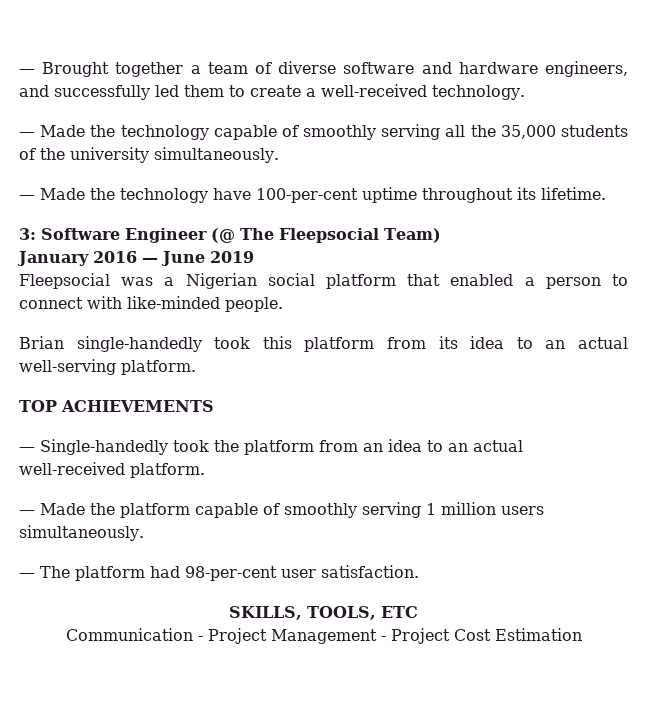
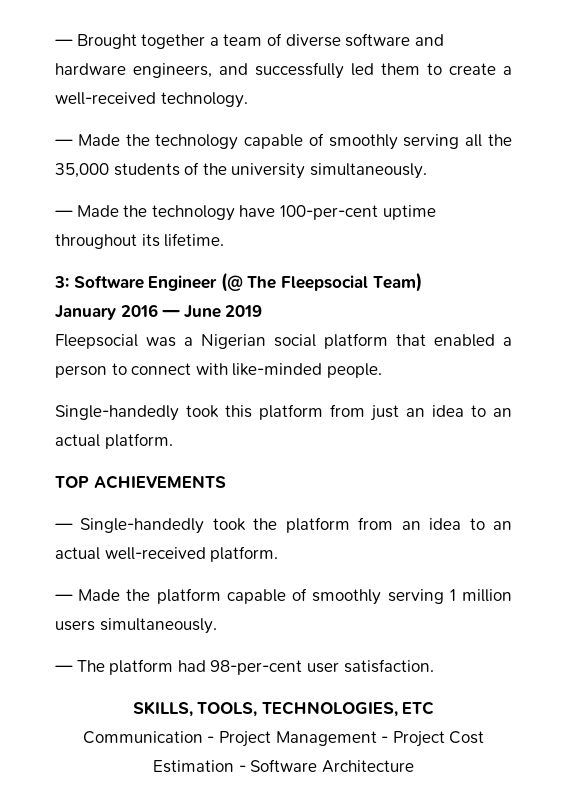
- Brian single-handedly took this platform from its idea to an actual well-serving platform.
+ Single-handedly took this platform from just an idea to an actual platform.
- SKILLS, TOOLS, ETC
+ SKILLS, TOOLS, TECHNOLOGIES, ETC
- Communication - Project Management - Project Cost Estimation
+ Communication - Project Management - Project Cost Estimation - Software Architecture

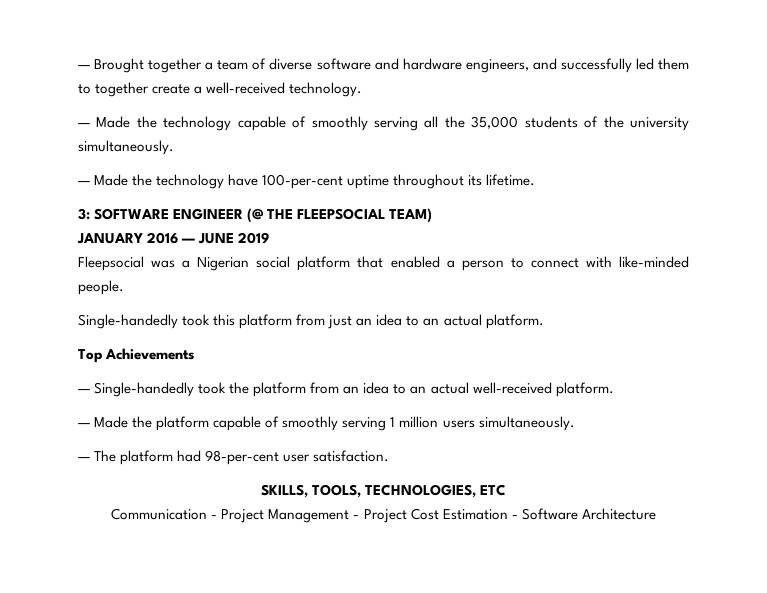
- — Brought together a team of diverse software and hardware engineers, and successfully led them to create a well-received technology.
+ — Brought together a team of diverse software and hardware engineers, and successfully led them to together create a well-received technology.
- 3: Software Engineer (@ The Fleepsocial Team)
- January 2016 — June 2019
+ 3: SOFTWARE ENGINEER (@ THE FLEEPSOCIAL TEAM)
+ JANUARY 2016 — JUNE 2019
- TOP ACHIEVEMENTS
+ Top Achievements

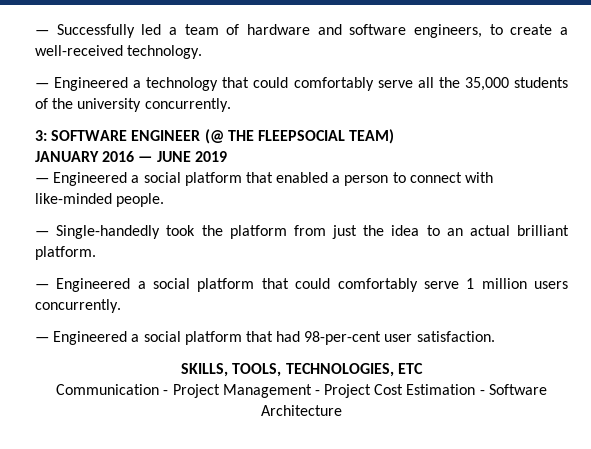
- — Brought together a team of diverse software and hardware engineers, and successfully led them to together create a well-received technology.
+ — Successfully led a team of hardware and software engineers, to create a well-received technology.
- — Made the technology capable of smoothly serving all the 35,000 students of the university simultaneously.
- — Made the technology have 100-per-cent uptime throughout its lifetime.
+ — Engineered a technology that could comfortably serve all the 35,000 students of the university concurrently.
- Fleepsocial was a Nigerian social platform that enabled a person to connect with like-minded people.
+ — Engineered a social platform that enabled a person to connect with like-minded people.
- Single-handedly took this platform from just an idea to an actual platform.
- Top Achievements
- — Single-handedly took the platform from an idea to an actual well-received platform.
+ — Single-handedly took the platform from just the idea to an actual brilliant platform.
- — Made the platform capable of smoothly serving 1 million users simultaneously.
- — The platform had 98-per-cent user satisfaction.
+ — Engineered a social platform that could comfortably serve 1 million users concurrently.
+ — Engineered a social platform that had 98-per-cent user satisfaction.

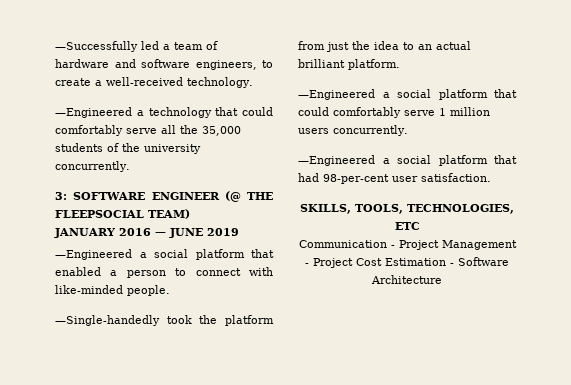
- — Successfully led a team of hardware and software engineers, to create a well-received technology.
+ —Successfully led a team of hardware and software engineers, to create a well-received technology.
- — Engineered a technology that could comfortably serve all the 35,000 students of the university concurrently.
+ —Engineered a technology that could comfortably serve all the 35,000 students of the university concurrently.
- — Engineered a social platform that enabled a person to connect with like-minded people.
+ —Engineered a social platform that enabled a person to connect with like-minded people.
- — Single-handedly took the platform from just the idea to an actual brilliant platform.
+ —Single-handedly took the platform from just the idea to an actual brilliant platform.
- — Engineered a social platform that could comfortably serve 1 million users concurrently.
+ —Engineered a social platform that could comfortably serve 1 million users concurrently.
- — Engineered a social platform that had 98-per-cent user satisfaction.
+ —Engineered a social platform that had 98-per-cent user satisfaction.

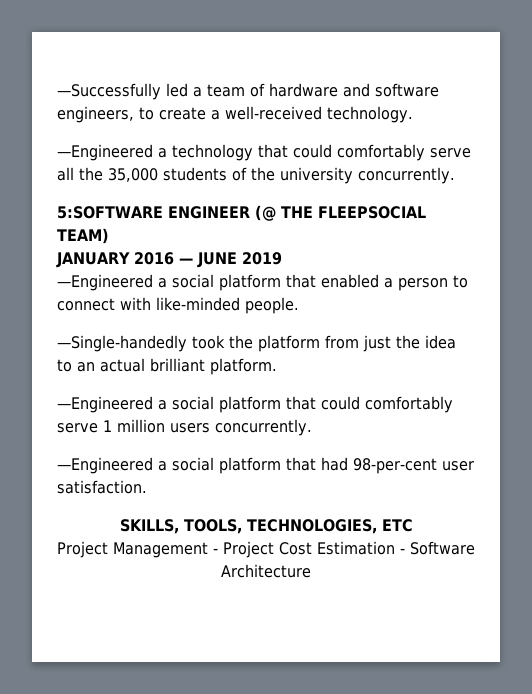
- 3: SOFTWARE ENGINEER (@ THE FLEEPSOCIAL TEAM)
+ 5:SOFTWARE ENGINEER (@ THE FLEEPSOCIAL TEAM)
- Communication - Project Management - Project Cost Estimation - Software Architecture
+ Project Management - Project Cost Estimation - Software Architecture

